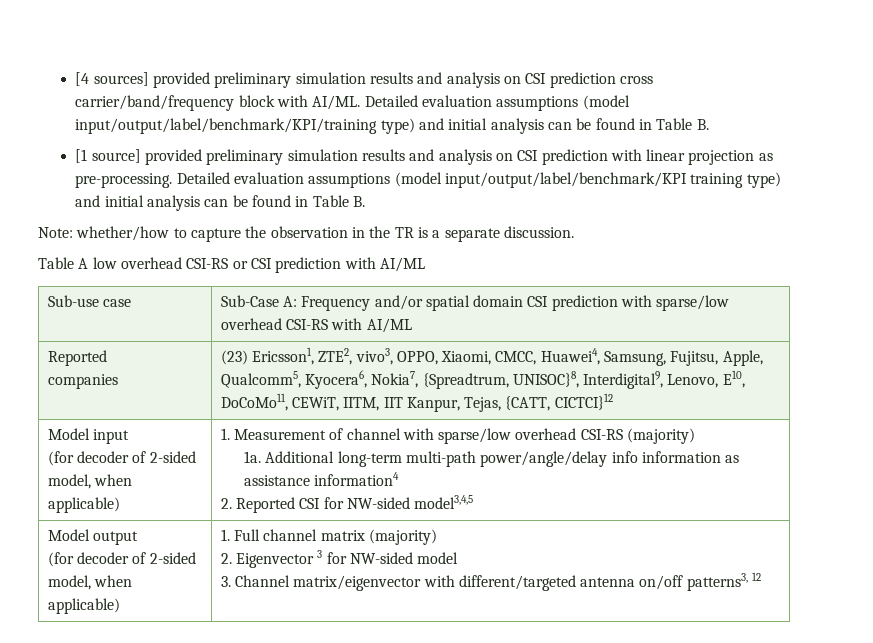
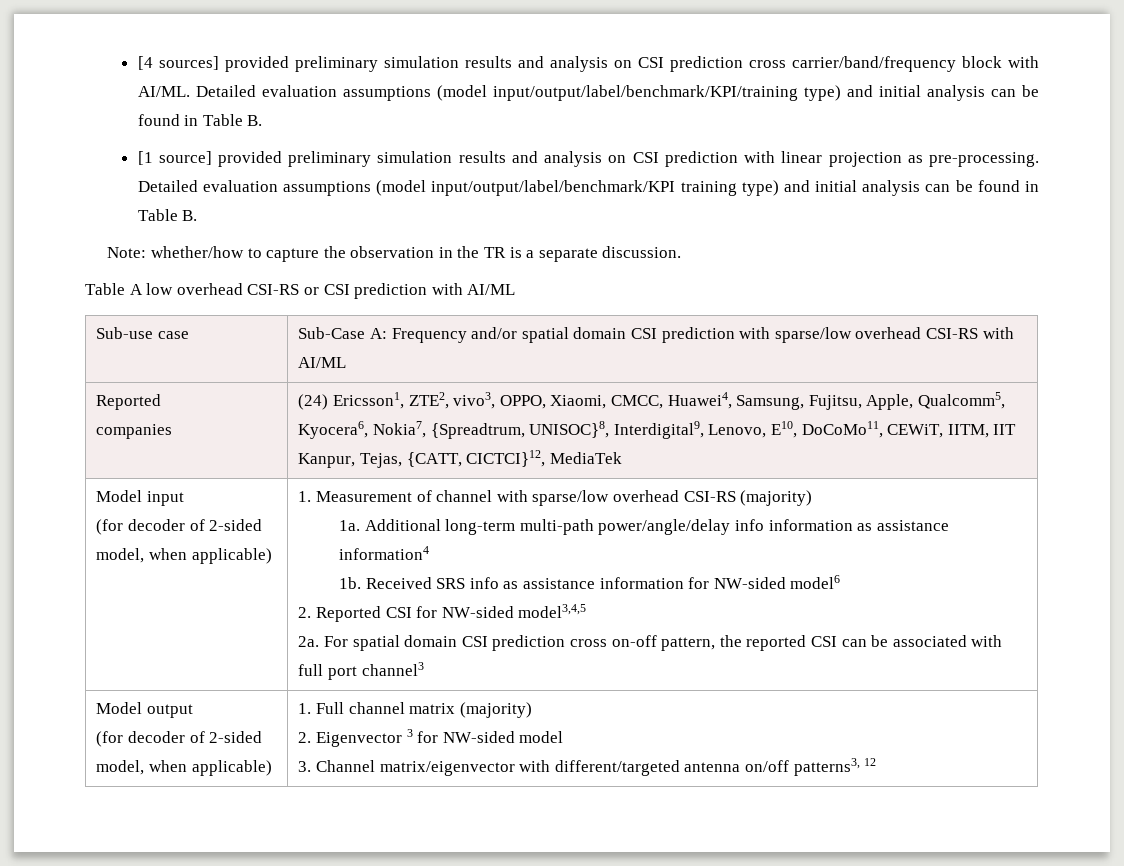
  Sub-use case | Sub-Case A: Frequency and/or spatial domain CSI prediction with sparse/low overhead CSI-RS with AI/ML
  Reported
- companies | (23) Ericsson1, ZTE2, vivo3, OPPO, Xiaomi, CMCC, Huawei4, Samsung, Fujitsu, Apple, Qualcomm5, Kyocera6, Nokia7, {Spreadtrum, UNISOC}8, Interdigital9, Lenovo, E10, DoCoMo11, CEWiT, IITM, IIT Kanpur, Tejas, {CATT, CICTCI}12
+ companies | (24) Ericsson1, ZTE2, vivo3, OPPO, Xiaomi, CMCC, Huawei4, Samsung, Fujitsu, Apple, Qualcomm5, Kyocera6, Nokia7, {Spreadtrum, UNISOC}8, Interdigital9, Lenovo, E10, DoCoMo11, CEWiT, IITM, IIT Kanpur, Tejas, {CATT, CICTCI}12, MediaTek
+ 1b. Received SRS info as assistance information for NW-sided model6
+ 2a. For spatial domain CSI prediction cross on-off pattern, the reported CSI can be associated with full port channel3

